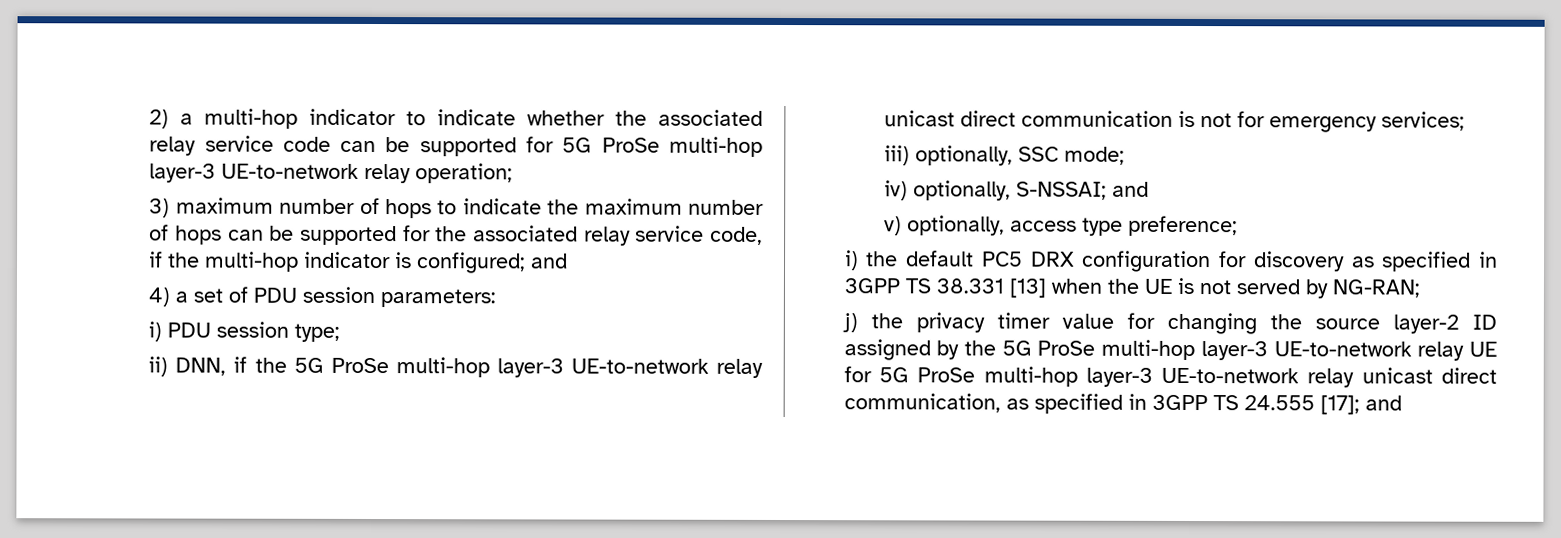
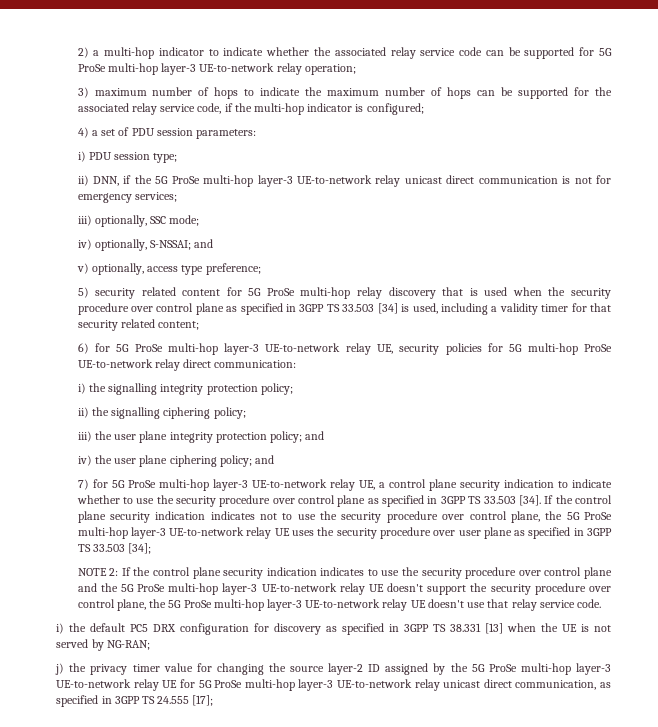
- 3) maximum number of hops to indicate the maximum number of hops can be supported for the associated relay service code, if the multi-hop indicator is configured; and
+ 3) maximum number of hops to indicate the maximum number of hops can be supported for the associated relay service code, if the multi-hop indicator is configured;
+ 5) security related content for 5G ProSe multi-hop relay discovery that is used when the security procedure over control plane as specified in 3GPP TS 33.503 [34] is used, including a validity timer for that security related content;
+ 6) for 5G ProSe multi-hop layer-3 UE-to-network relay UE, security policies for 5G multi-hop ProSe UE-to-network relay direct communication:
+ i) the signalling integrity protection policy;
+ ii) the signalling ciphering policy;
+ iii) the user plane integrity protection policy; and
+ iv) the user plane ciphering policy; and
+ 7) for 5G ProSe multi-hop layer-3 UE-to-network relay UE, a control plane security indication to indicate whether to use the security procedure over control plane as specified in 3GPP TS 33.503 [34]. If the control plane security indication indicates not to use the security procedure over control plane, the 5G ProSe multi-hop layer-3 UE-to-network relay UE uses the security procedure over user plane as specified in 3GPP TS 33.503 [34];
+ NOTE 2: If the control plane security indication indicates to use the security procedure over control plane and the 5G ProSe multi-hop layer-3 UE-to-network relay UE doesn't support the security procedure over control plane, the 5G ProSe multi-hop layer-3 UE-to-network relay UE doesn't use that relay service code.
- j) the privacy timer value for changing the source layer-2 ID assigned by the 5G ProSe multi-hop layer-3 UE-to-network relay UE for 5G ProSe multi-hop layer-3 UE-to-network relay unicast direct communication, as specified in 3GPP TS 24.555 [17]; and
+ j) the privacy timer value for changing the source layer-2 ID assigned by the 5G ProSe multi-hop layer-3 UE-to-network relay UE for 5G ProSe multi-hop layer-3 UE-to-network relay unicast direct communication, as specified in 3GPP TS 24.555 [17];

